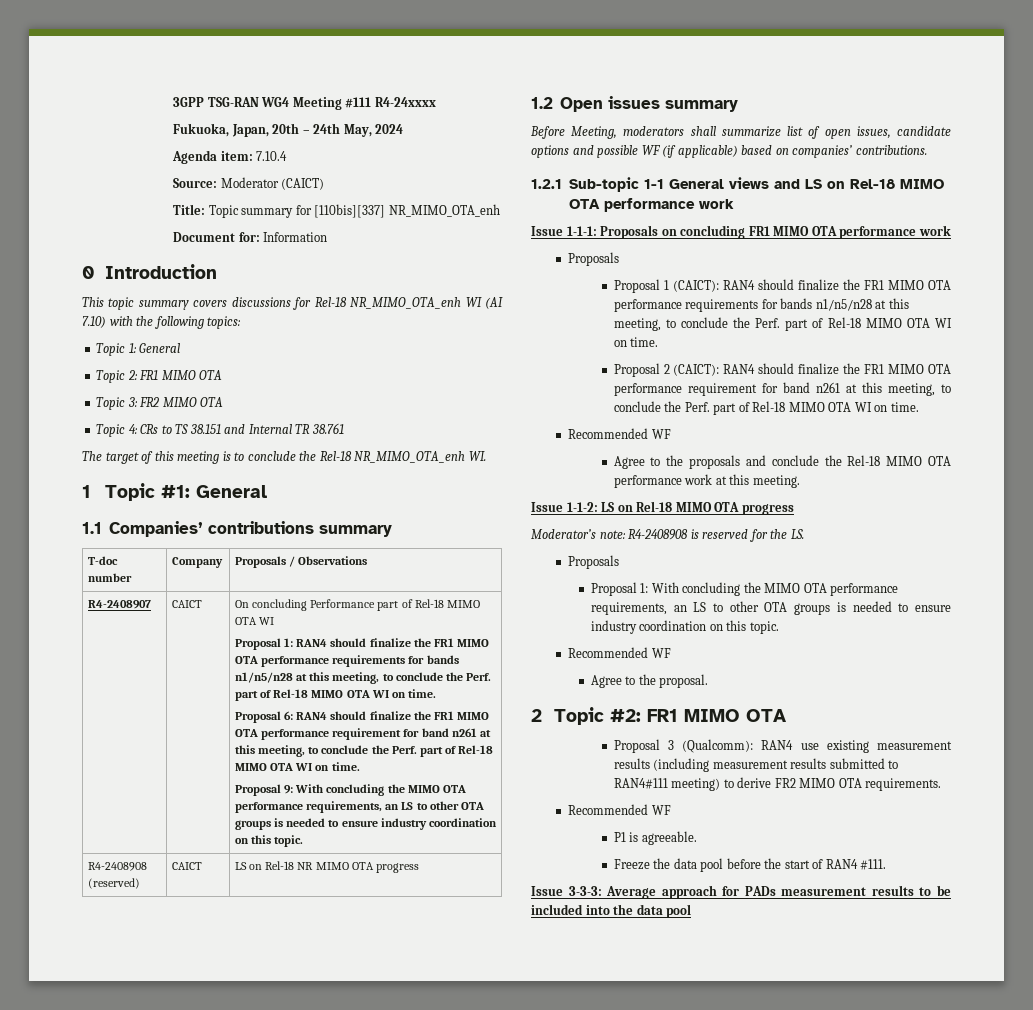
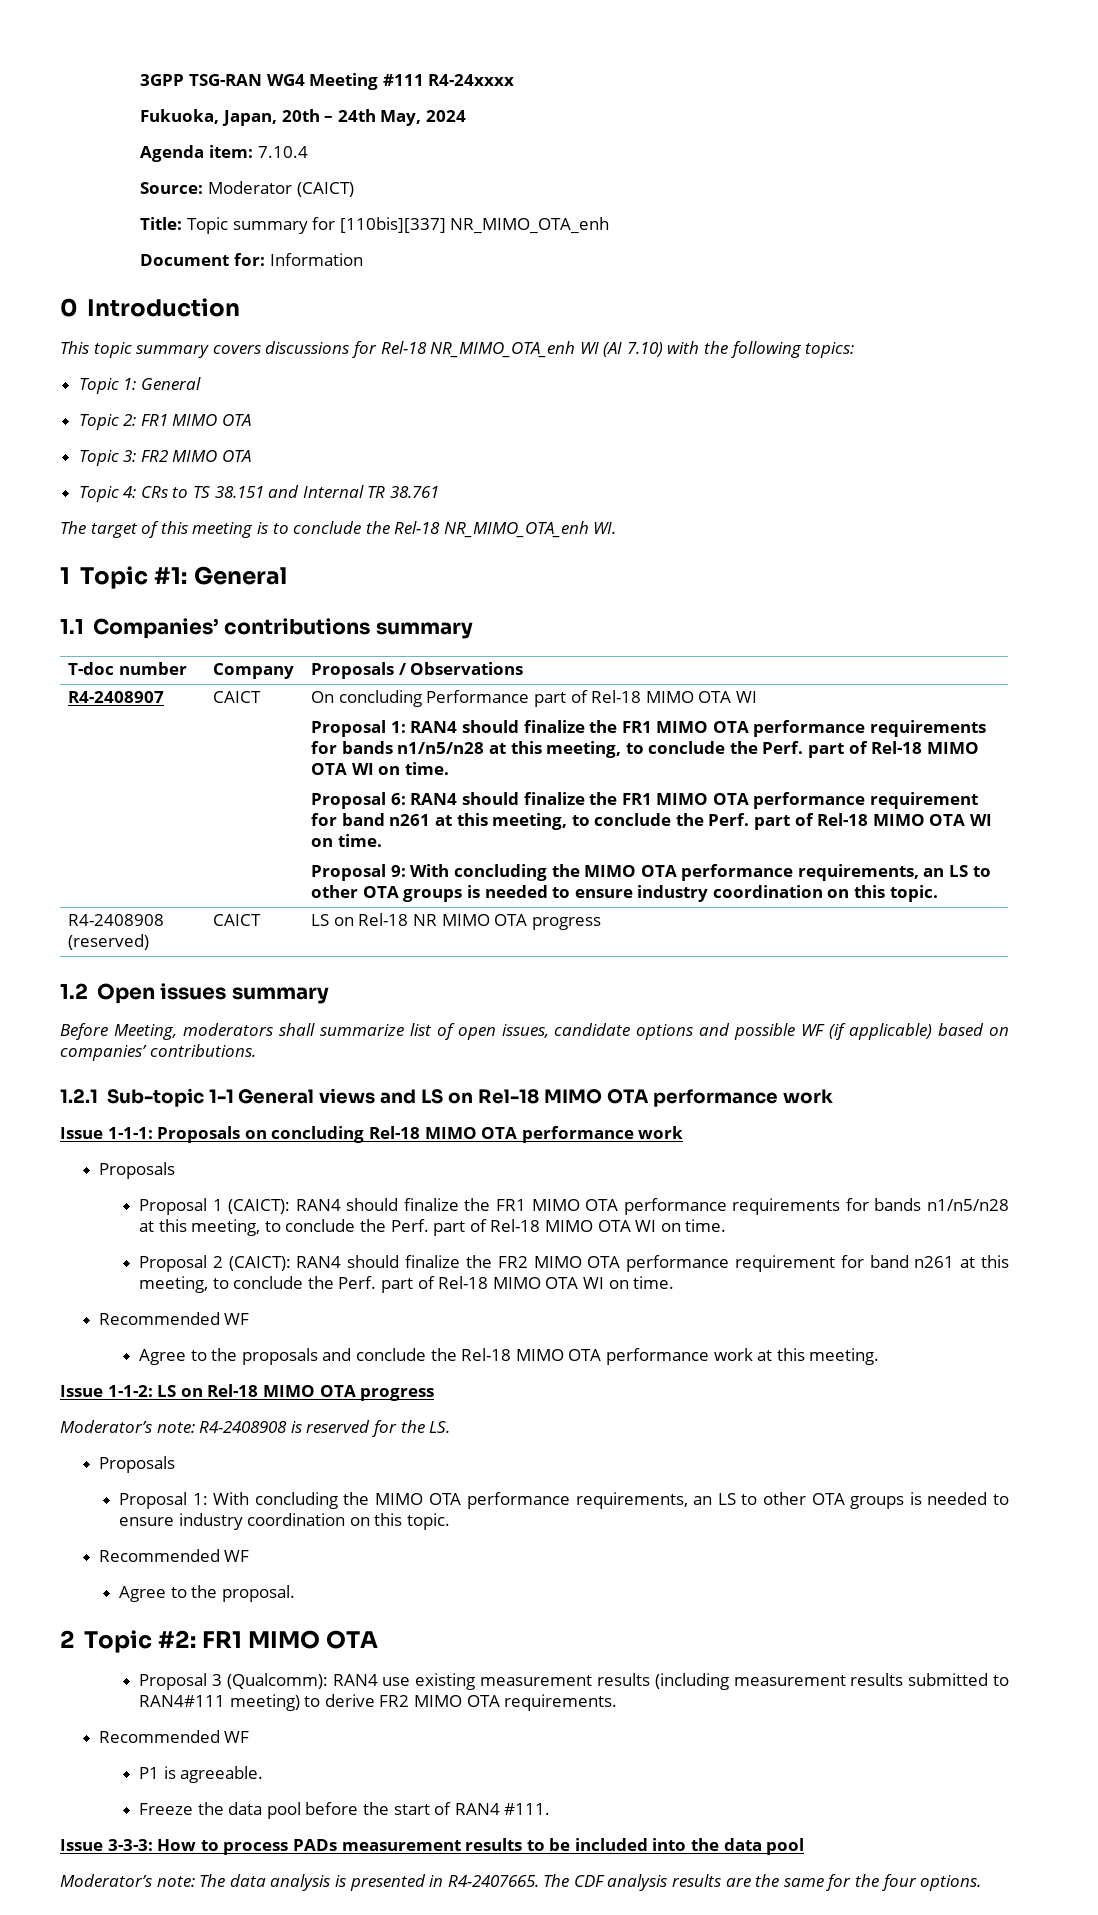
- Issue 1-1-1: Proposals on concluding FR1 MIMO OTA performance work
+ Issue 1-1-1: Proposals on concluding Rel-18 MIMO OTA performance work
- Proposal 2 (CAICT): RAN4 should finalize the FR1 MIMO OTA performance requirement for band n261 at this meeting, to conclude the Perf. part of Rel-18 MIMO OTA WI on time.
+ Proposal 2 (CAICT): RAN4 should finalize the FR2 MIMO OTA performance requirement for band n261 at this meeting, to conclude the Perf. part of Rel-18 MIMO OTA WI on time.
- Issue 3-3-3: Average approach for PADs measurement results to be included into the data pool
+ Issue 3-3-3: How to process PADs measurement results to be included into the data pool
+ Moderator’s note: The data analysis is presented in R4-2407665. The CDF analysis results are the same for the four options.

